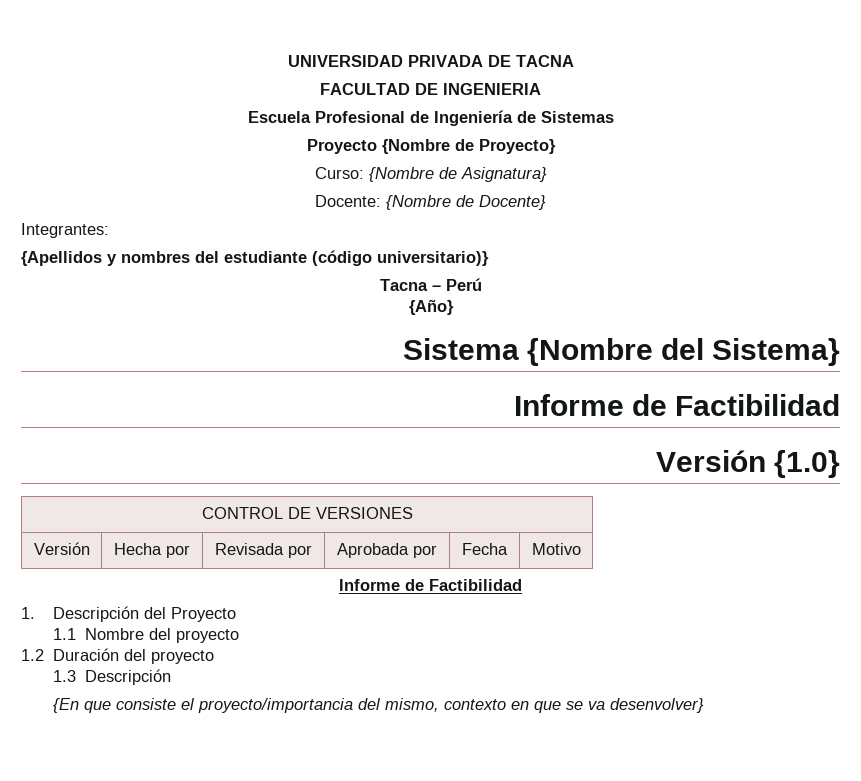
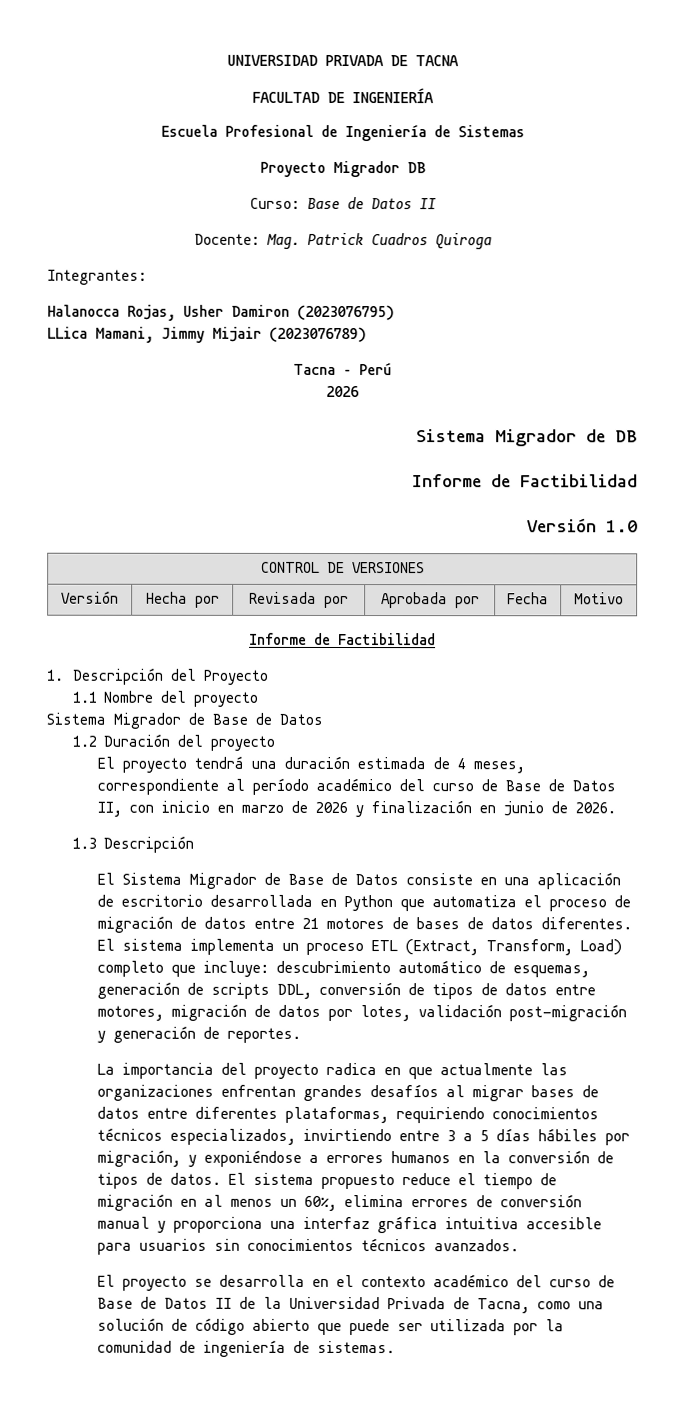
- FACULTAD DE INGENIERIA
+ FACULTAD DE INGENIERÍA
- Proyecto {Nombre de Proyecto}
- Curso: {Nombre de Asignatura}
- Docente: {Nombre de Docente}
+ Proyecto Migrador DB
+ Curso: Base de Datos II
+ Docente: Mag. Patrick Cuadros Quiroga
  Integrantes:
- {Apellidos y nombres del estudiante (código universitario)}
+ Halanocca Rojas, Usher Damiron (2023076795)
+ LLica Mamani, Jimmy Mijair (2023076789)
  Tacna – Perú
- {Año}
- Sistema {Nombre del Sistema}
+ 2026
+ Sistema Migrador de DB
- Versión {1.0}
+ Versión 1.0
  1.1 Nombre del proyecto
+ Sistema Migrador de Base de Datos
  1.2 Duración del proyecto
+ El proyecto tendrá una duración estimada de 4 meses, correspondiente al período académico del curso de Base de Datos II, con inicio en marzo de 2026 y finalización en junio de 2026.
  1.3 Descripción
- {En que consiste el proyecto/importancia del mismo, contexto en que se va desenvolver}
+ El Sistema Migrador de Base de Datos consiste en una aplicación de escritorio desarrollada en Python que automatiza el proceso de migración de datos entre 21 motores de bases de datos diferentes. El sistema implementa un proceso ETL (Extract, Transform, Load) completo que incluye: descubrimiento automático de esquemas, generación de scripts DDL, conversión de tipos de datos entre motores, migración de datos por lotes, validación post-migración y generación de reportes.
+ La importancia del proyecto radica en que actualmente las organizaciones enfrentan grandes desafíos al migrar bases de datos entre diferentes plataformas, requiriendo conocimientos técnicos especializados, invirtiendo entre 3 a 5 días hábiles por migración, y exponiéndose a errores humanos en la conversión de tipos de datos. El sistema propuesto reduce el tiempo de migración en al menos un 60%, elimina errores de conversión manual y proporciona una interfaz gráfica intuitiva accesible para usuarios sin conocimientos técnicos avanzados.
+ El proyecto se desarrolla en el contexto académico del curso de Base de Datos II de la Universidad Privada de Tacna, como una solución de código abierto que puede ser utilizada por la comunidad de ingeniería de sistemas.

